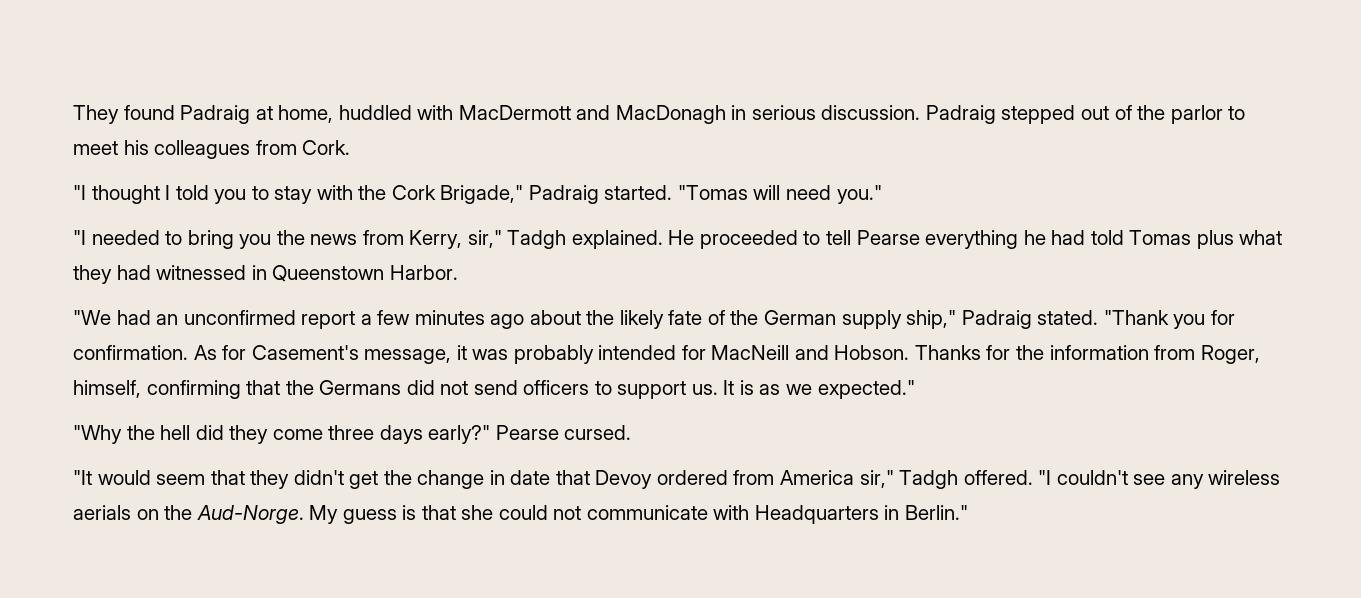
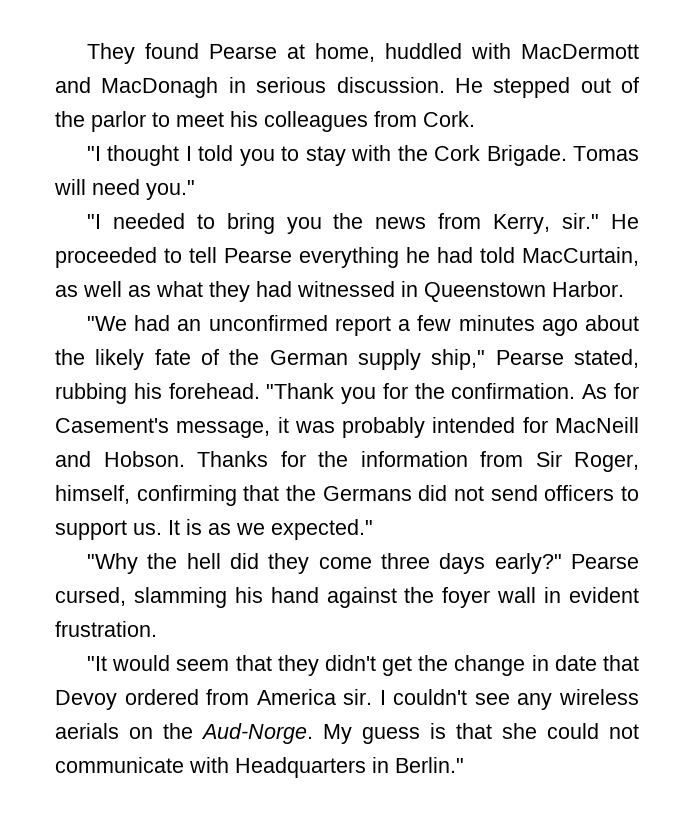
- They found Padraig at home, huddled with MacDermott and MacDonagh in serious discussion.
+ They found Pearse at home, huddled with MacDermott and MacDonagh in serious discussion.
- Padraig stepped out of the parlor to meet his colleagues from Cork.
+ He stepped out of the parlor to meet his colleagues from Cork.
- "I thought I told you to stay with the Cork Brigade," Padraig started. "Tomas will need you."
+ "I thought I told you to stay with the Cork Brigade. Tomas will need you."
- "I needed to bring you the news from Kerry, sir," Tadgh explained.
+ "I needed to bring you the news from Kerry, sir."
- He proceeded to tell Pearse everything he had told Tomas plus what they had witnessed in Queenstown Harbor.
+ He proceeded to tell Pearse everything he had told MacCurtain, as well as what they had witnessed in Queenstown Harbor.
- "We had an unconfirmed report a few minutes ago about the likely fate of the German supply ship," Padraig stated.
+ "We had an unconfirmed report a few minutes ago about the likely fate of the German supply ship," Pearse stated, rubbing his forehead.
- "Thank you for confirmation.
+ "Thank you for the confirmation.
- Thanks for the information from Roger, himself, confirming that the Germans did not send officers to support us.
+ Thanks for the information from Sir Roger, himself, confirming that the Germans did not send officers to support us.
- Pearse cursed.
+ Pearse cursed, slamming his hand against the foyer wall in evident frustration.
- "It would seem that they didn't get the change in date that Devoy ordered from America sir," Tadgh offered. "I couldn't see any wireless aerials on the Aud-Norge.
+ "It would seem that they didn't get the change in date that Devoy ordered from America sir. I couldn't see any wireless aerials on the Aud-Norge.

